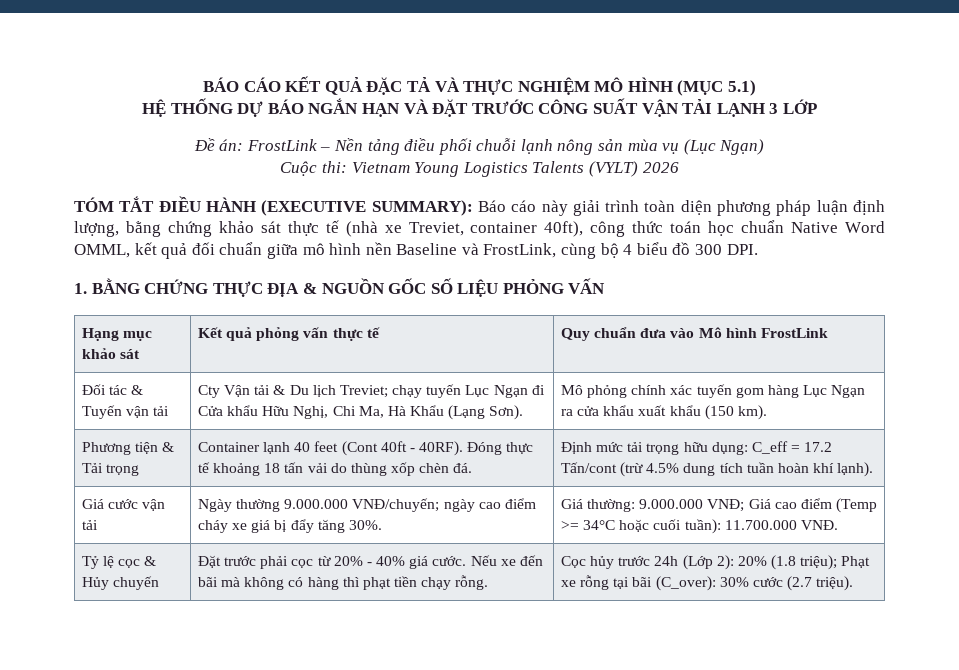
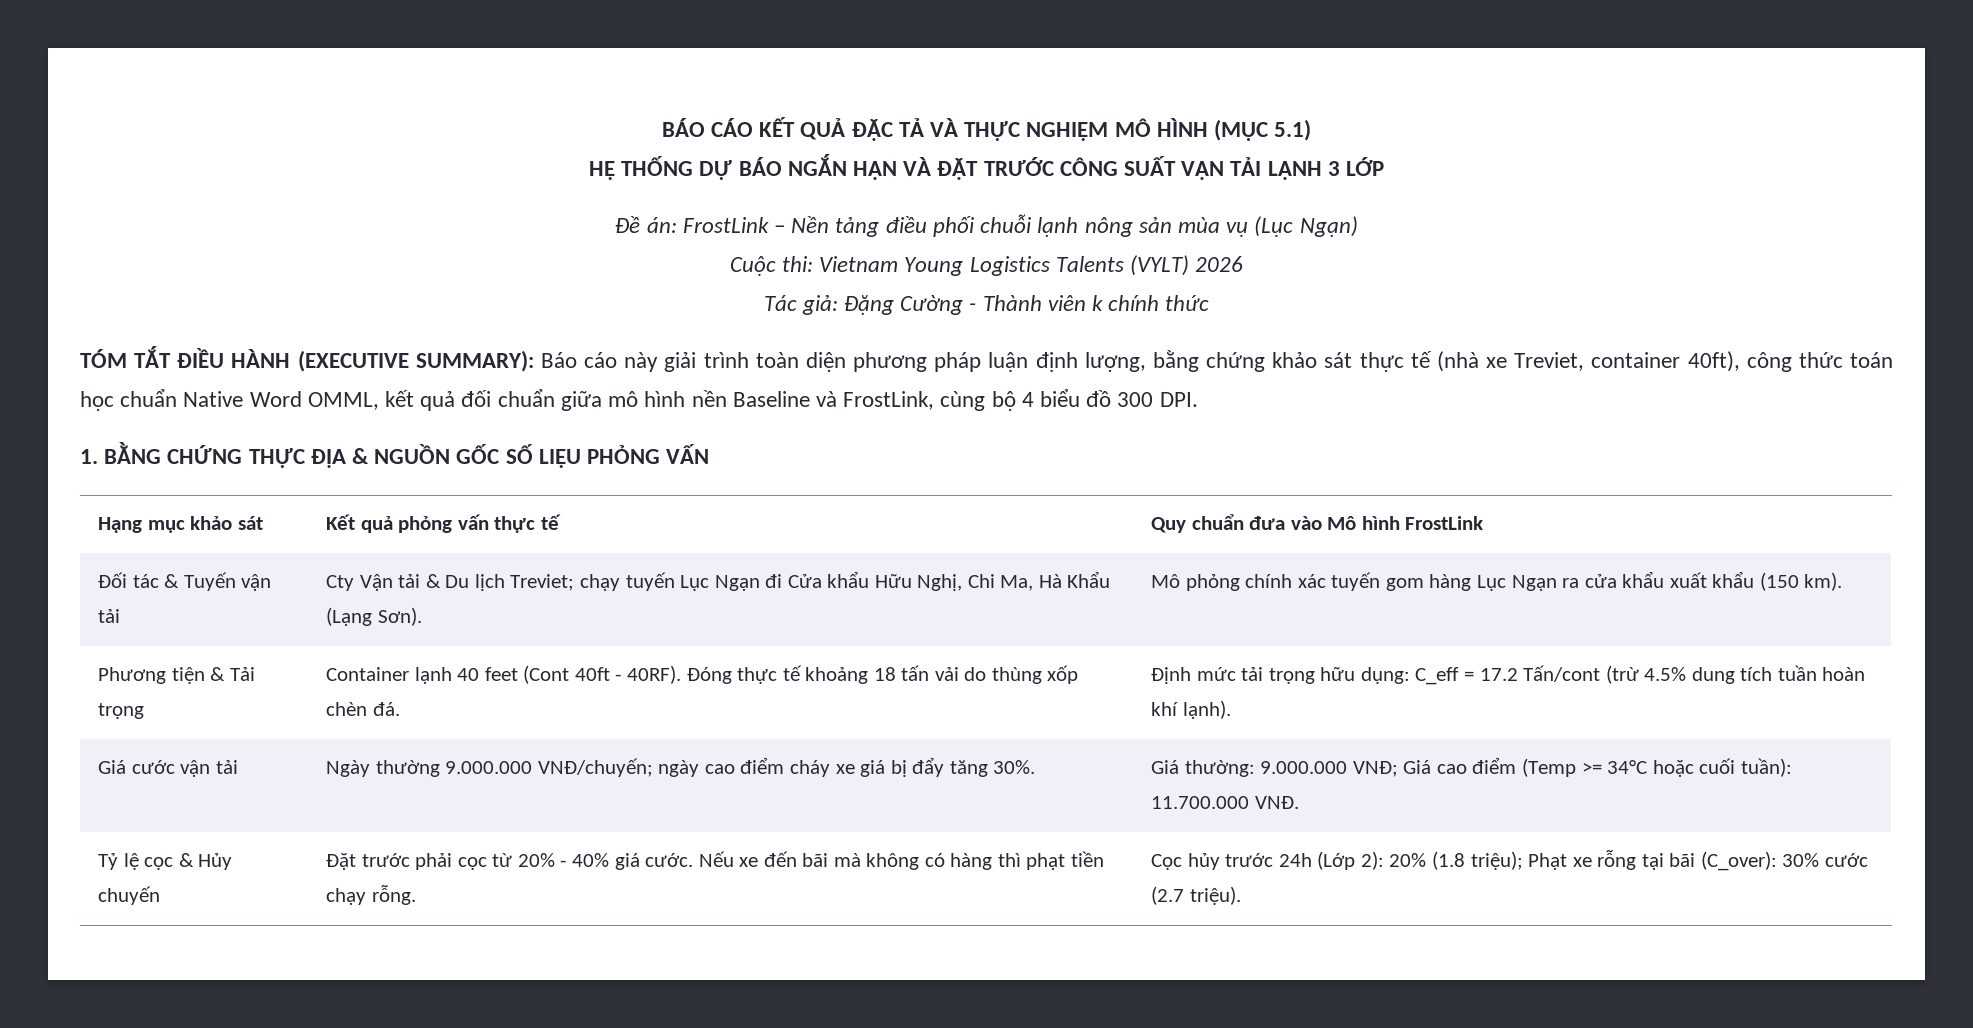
+ Tác giả: Đặng Cường - Thành viên k chính thức

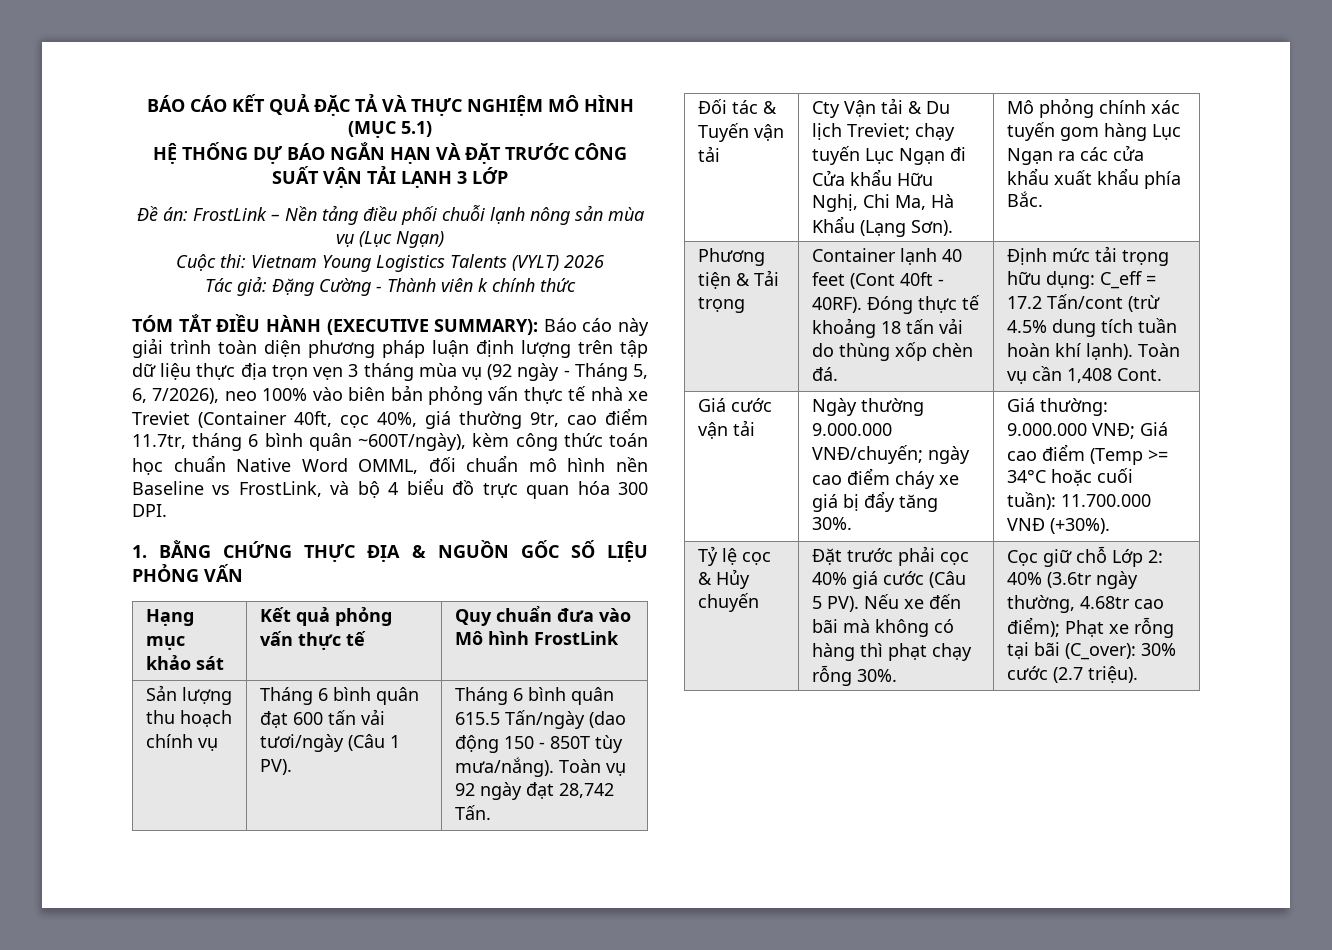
- TÓM TẮT ĐIỀU HÀNH (EXECUTIVE SUMMARY): Báo cáo này giải trình toàn diện phương pháp luận định lượng, bằng chứng khảo sát thực tế (nhà xe Treviet, container 40ft), công thức toán học chuẩn Native Word OMML, kết quả đối chuẩn giữa mô hình nền Baseline và FrostLink, cùng bộ 4 biểu đồ 300 DPI.
+ TÓM TẮT ĐIỀU HÀNH (EXECUTIVE SUMMARY): Báo cáo này giải trình toàn diện phương pháp luận định lượng trên tập dữ liệu thực địa trọn vẹn 3 tháng mùa vụ (92 ngày - Tháng 5, 6, 7/2026), neo 100% vào biên bản phỏng vấn thực tế nhà xe Treviet (Container 40ft, cọc 40%, giá thường 9tr, cao điểm 11.7tr, tháng 6 bình quân ~600T/ngày), kèm công thức toán học chuẩn Native Word OMML, đối chuẩn mô hình nền Baseline vs FrostLink, và bộ 4 biểu đồ trực quan hóa 300 DPI.
+ Sản lượng thu hoạch chính vụ | Tháng 6 bình quân đạt 600 tấn vải tươi/ngày (Câu 1 PV). | Tháng 6 bình quân 615.5 Tấn/ngày (dao động 150 - 850T tùy mưa/nắng). Toàn vụ 92 ngày đạt 28,742 Tấn.
- Mô phỏng chính xác tuyến gom hàng Lục Ngạn ra cửa khẩu xuất khẩu (150 km).
+ Mô phỏng chính xác tuyến gom hàng Lục Ngạn ra các cửa khẩu xuất khẩu phía Bắc.
+ Toàn vụ cần 1,408 Cont.
- Giá cước vận tải | Ngày thường 9.000.000 VNĐ/chuyến; ngày cao điểm cháy xe giá bị đẩy tăng 30%. | Giá thường: 9.000.000 VNĐ; Giá cao điểm (Temp >= 34°C hoặc cuối tuần): 11.700.000 VNĐ.
+ Giá cước vận tải | Ngày thường 9.000.000 VNĐ/chuyến; ngày cao điểm cháy xe giá bị đẩy tăng 30%. | Giá thường: 9.000.000 VNĐ; Giá cao điểm (Temp >= 34°C hoặc cuối tuần): 11.700.000 VNĐ (+30%).
- Đặt trước phải cọc từ 20% - 40% giá cước. Nếu xe đến bãi mà không có hàng thì phạt tiền chạy rỗng. | Cọc hủy trước 24h (Lớp 2): 20% (1.8 triệu); Phạt xe rỗng tại bãi (C_over): 30% cước (2.7 triệu).
+ Đặt trước phải cọc 40% giá cước (Câu 5 PV). Nếu xe đến bãi mà không có hàng thì phạt chạy rỗng 30%. | Cọc giữ chỗ Lớp 2: 40% (3.6tr ngày thường, 4.68tr cao điểm); Phạt xe rỗng tại bãi (C_over): 30% cước (2.7 triệu).

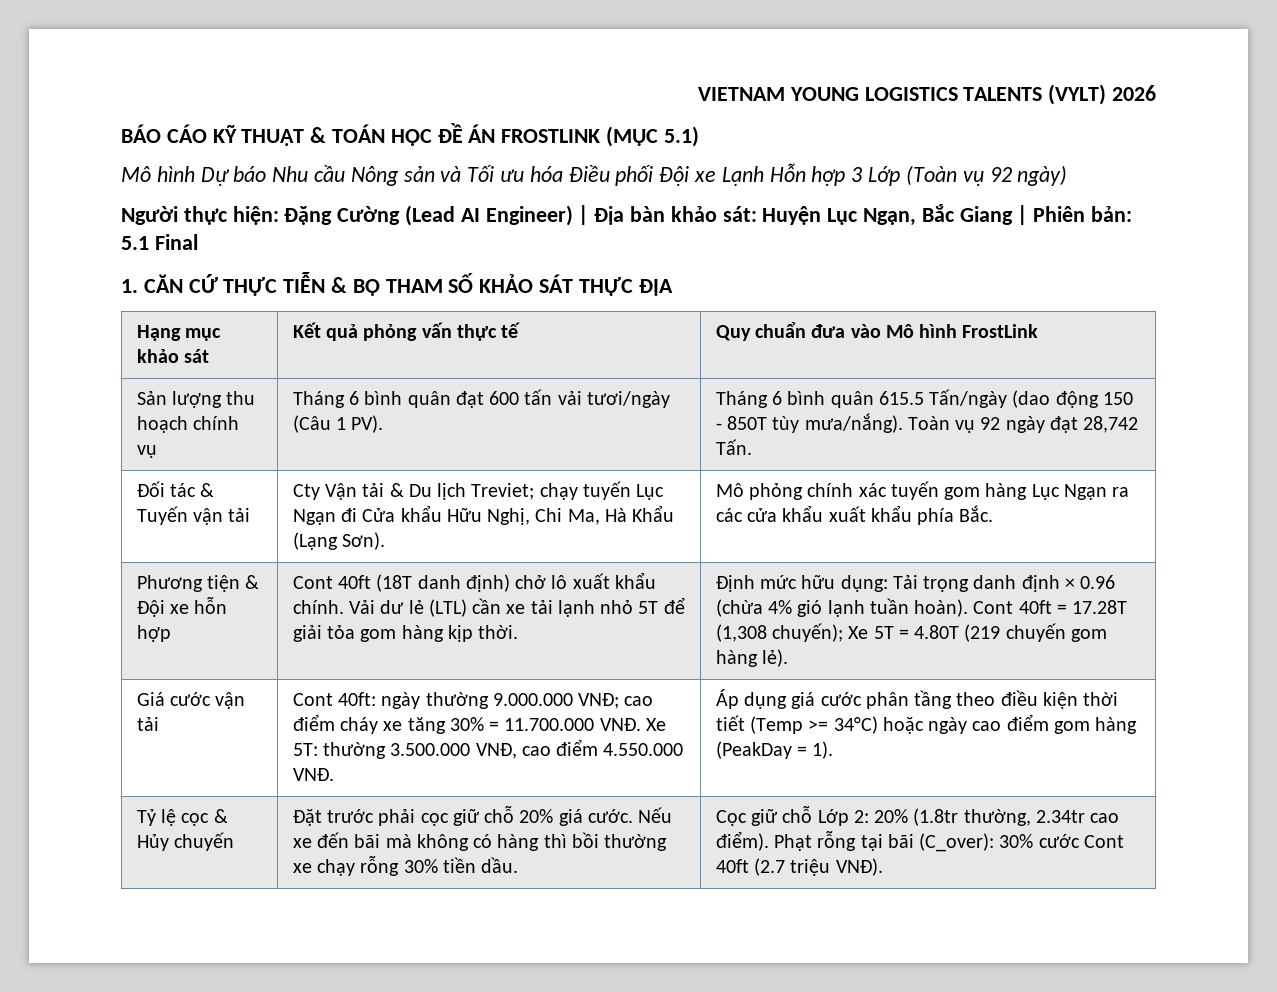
- BÁO CÁO KẾT QUẢ ĐẶC TẢ VÀ THỰC NGHIỆM MÔ HÌNH (MỤC 5.1)
- HỆ THỐNG DỰ BÁO NGẮN HẠN VÀ ĐẶT TRƯỚC CÔNG SUẤT VẬN TẢI LẠNH 3 LỚP
- Đề án: FrostLink – Nền tảng điều phối chuỗi lạnh nông sản mùa vụ (Lục Ngạn)
- Cuộc thi: Vietnam Young Logistics Talents (VYLT) 2026
- Tác giả: Đặng Cường - Thành viên k chính thức
- TÓM TẮT ĐIỀU HÀNH (EXECUTIVE SUMMARY): Báo cáo này giải trình toàn diện phương pháp luận định lượng trên tập dữ liệu thực địa trọn vẹn 3 tháng mùa vụ (92 ngày - Tháng 5, 6, 7/2026), neo 100% vào biên bản phỏng vấn thực tế nhà xe Treviet (Container 40ft, cọc 40%, giá thường 9tr, cao điểm 11.7tr, tháng 6 bình quân ~600T/ngày), kèm công thức toán học chuẩn Native Word OMML, đối chuẩn mô hình nền Baseline vs FrostLink, và bộ 4 biểu đồ trực quan hóa 300 DPI.
- 1. BẰNG CHỨNG THỰC ĐỊA & NGUỒN GỐC SỐ LIỆU PHỎNG VẤN
+ VIETNAM YOUNG LOGISTICS TALENTS (VYLT) 2026
+ BÁO CÁO KỸ THUẬT & TOÁN HỌC ĐỀ ÁN FROSTLINK (MỤC 5.1)
+ Mô hình Dự báo Nhu cầu Nông sản và Tối ưu hóa Điều phối Đội xe Lạnh Hỗn hợp 3 Lớp (Toàn vụ 92 ngày)
+ Người thực hiện: Đặng Cường (Lead AI Engineer) | Địa bàn khảo sát: Huyện Lục Ngạn, Bắc Giang | Phiên bản: 5.1 Final
+ 1. CĂN CỨ THỰC TIỄN & BỘ THAM SỐ KHẢO SÁT THỰC ĐỊA
- Phương tiện & Tải trọng | Container lạnh 40 feet (Cont 40ft - 40RF). Đóng thực tế khoảng 18 tấn vải do thùng xốp chèn đá. | Định mức tải trọng hữu dụng: C_eff = 17.2 Tấn/cont (trừ 4.5% dung tích tuần hoàn khí lạnh). Toàn vụ cần 1,408 Cont.
- Giá cước vận tải | Ngày thường 9.000.000 VNĐ/chuyến; ngày cao điểm cháy xe giá bị đẩy tăng 30%. | Giá thường: 9.000.000 VNĐ; Giá cao điểm (Temp >= 34°C hoặc cuối tuần): 11.700.000 VNĐ (+30%).
+ Phương tiện & Đội xe hỗn hợp | Cont 40ft (18T danh định) chở lô xuất khẩu chính. Vải dư lẻ (LTL) cần xe tải lạnh nhỏ 5T để giải tỏa gom hàng kịp thời. | Định mức hữu dụng: Tải trọng danh định × 0.96 (chừa 4% gió lạnh tuần hoàn). Cont 40ft = 17.28T (1,308 chuyến); Xe 5T = 4.80T (219 chuyến gom hàng lẻ).
+ Giá cước vận tải | Cont 40ft: ngày thường 9.000.000 VNĐ; cao điểm cháy xe tăng 30% = 11.700.000 VNĐ. Xe 5T: thường 3.500.000 VNĐ, cao điểm 4.550.000 VNĐ. | Áp dụng giá cước phân tầng theo điều kiện thời tiết (Temp >= 34°C) hoặc ngày cao điểm gom hàng (PeakDay = 1).
- Đặt trước phải cọc 40% giá cước (Câu 5 PV). Nếu xe đến bãi mà không có hàng thì phạt chạy rỗng 30%.
+ Đặt trước phải cọc giữ chỗ 20% giá cước. Nếu xe đến bãi mà không có hàng thì bồi thường xe chạy rỗng 30% tiền dầu.
- Cọc giữ chỗ Lớp 2: 40% (3.6tr ngày thường, 4.68tr cao điểm); Phạt xe rỗng tại bãi (C_over): 30% cước (2.7 triệu).
+ Cọc giữ chỗ Lớp 2: 20% (1.8tr thường, 2.34tr cao điểm). Phạt rỗng tại bãi (C_over): 30% cước Cont 40ft (2.7 triệu VNĐ).

